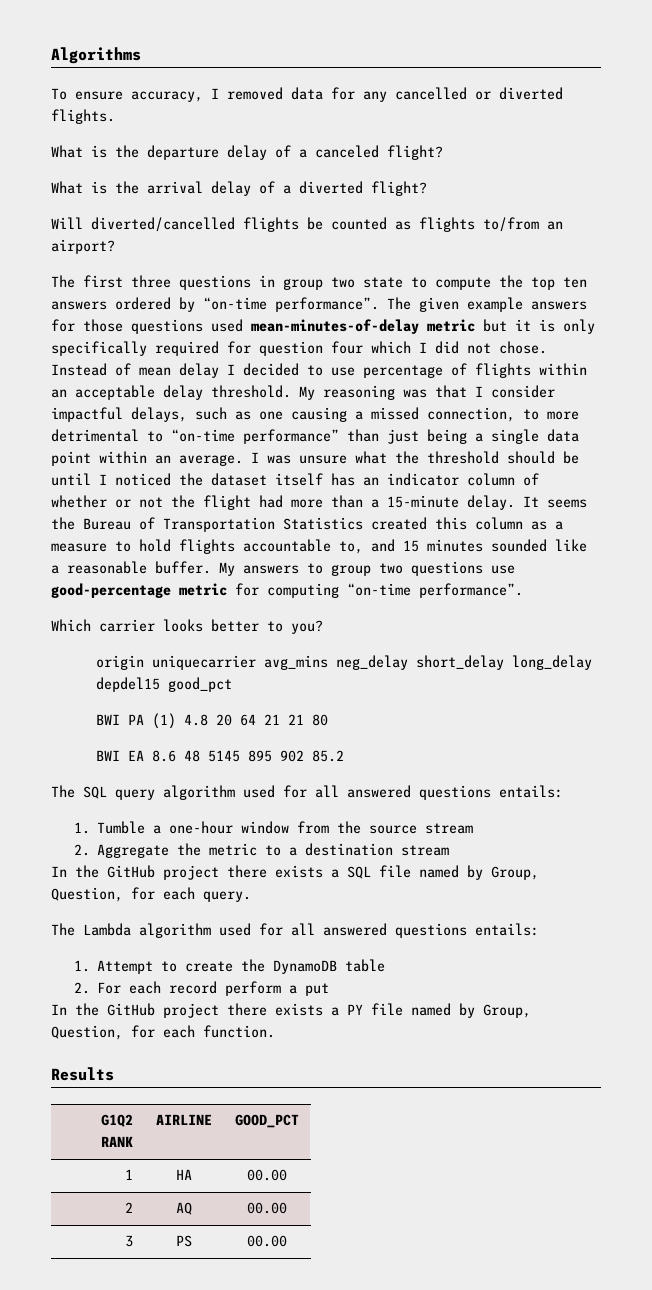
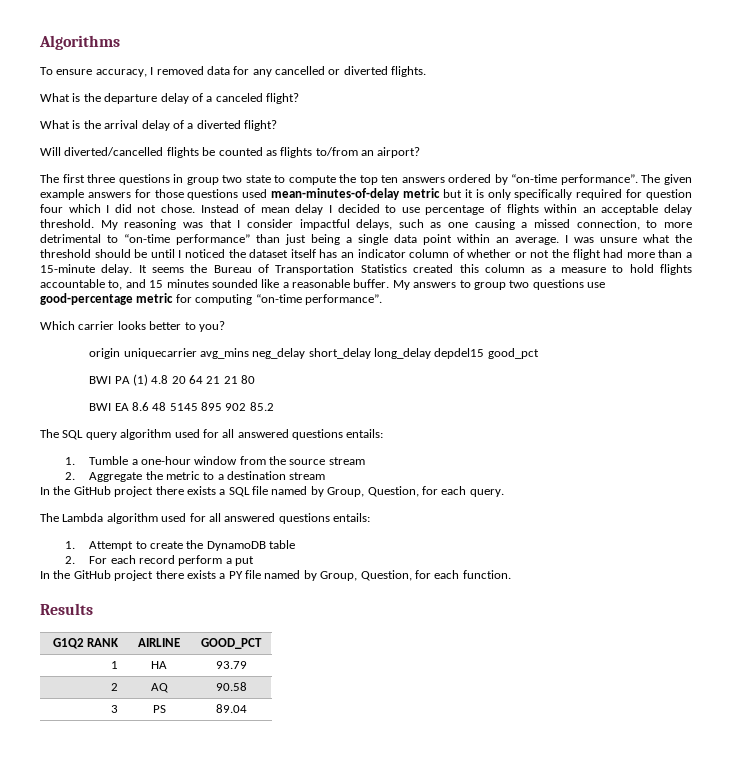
- 1 | HA | 00.00
+ 1 | HA | 93.79
- 2 | AQ | 00.00
+ 2 | AQ | 90.58
- 3 | PS | 00.00
+ 3 | PS | 89.04

